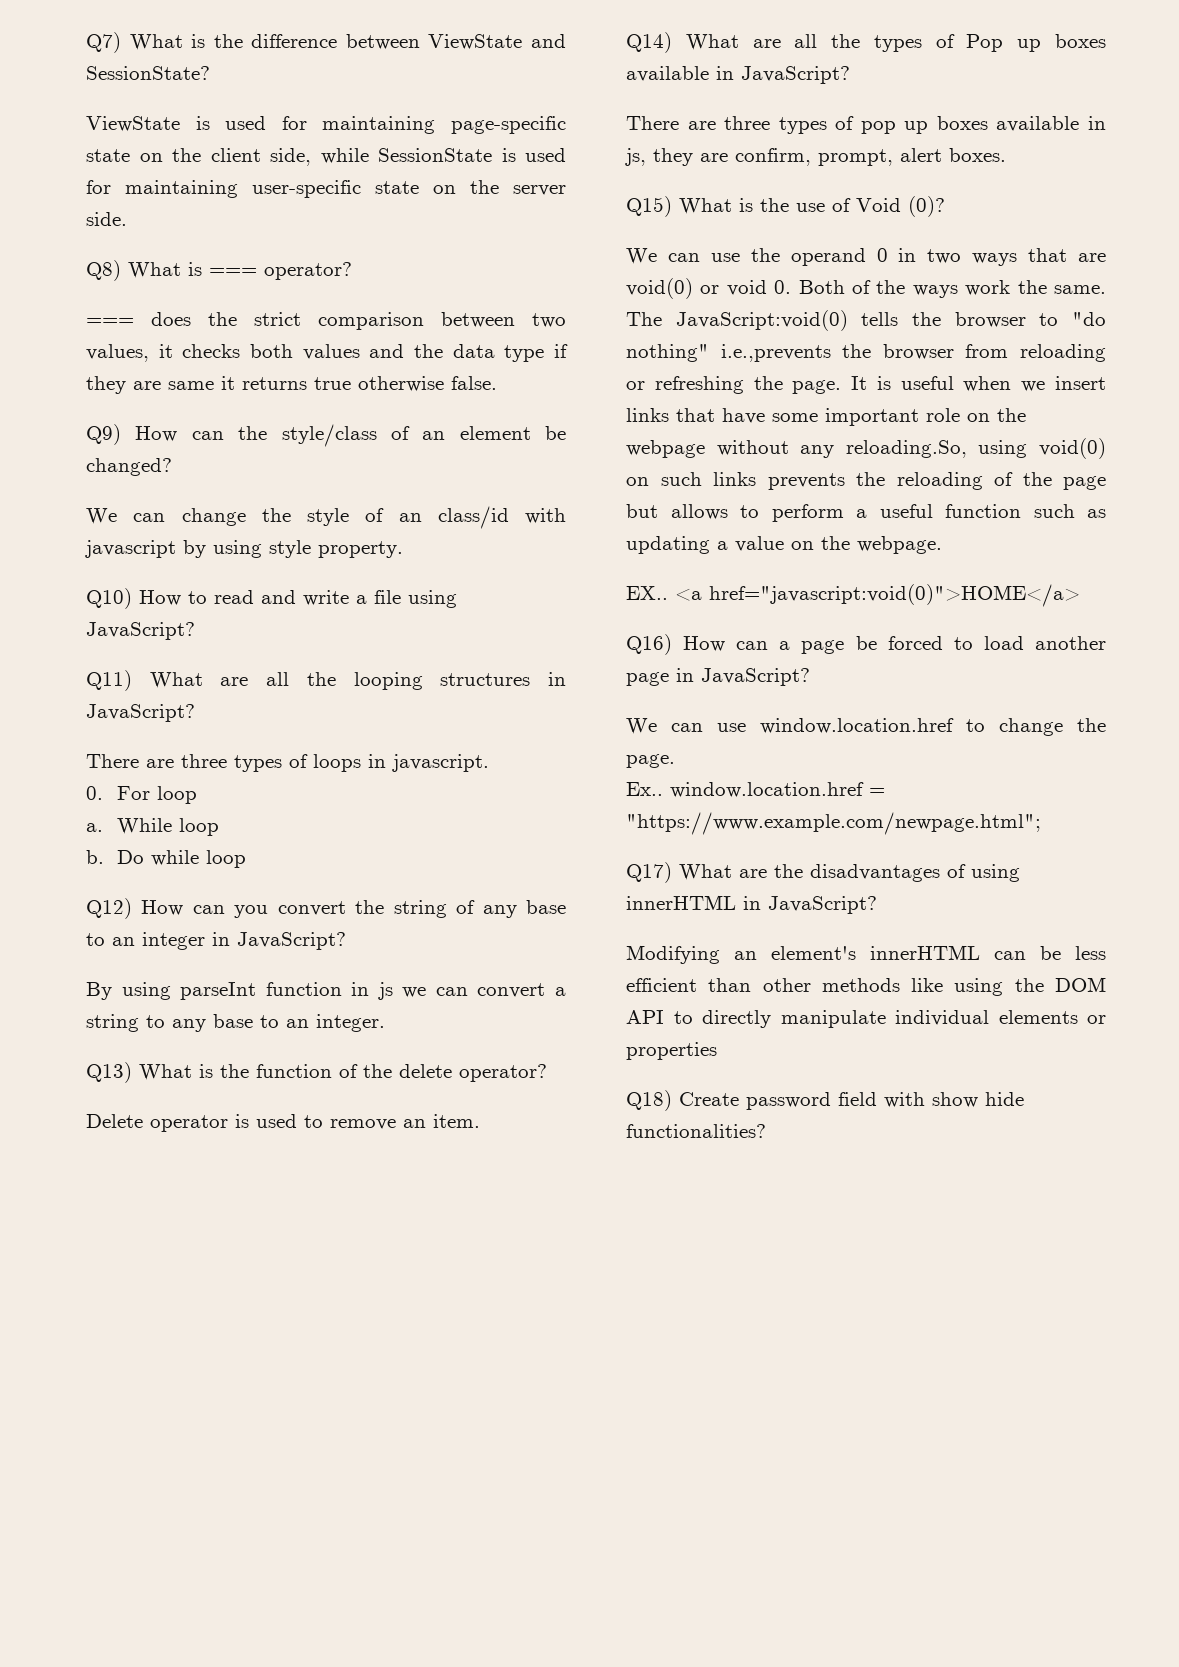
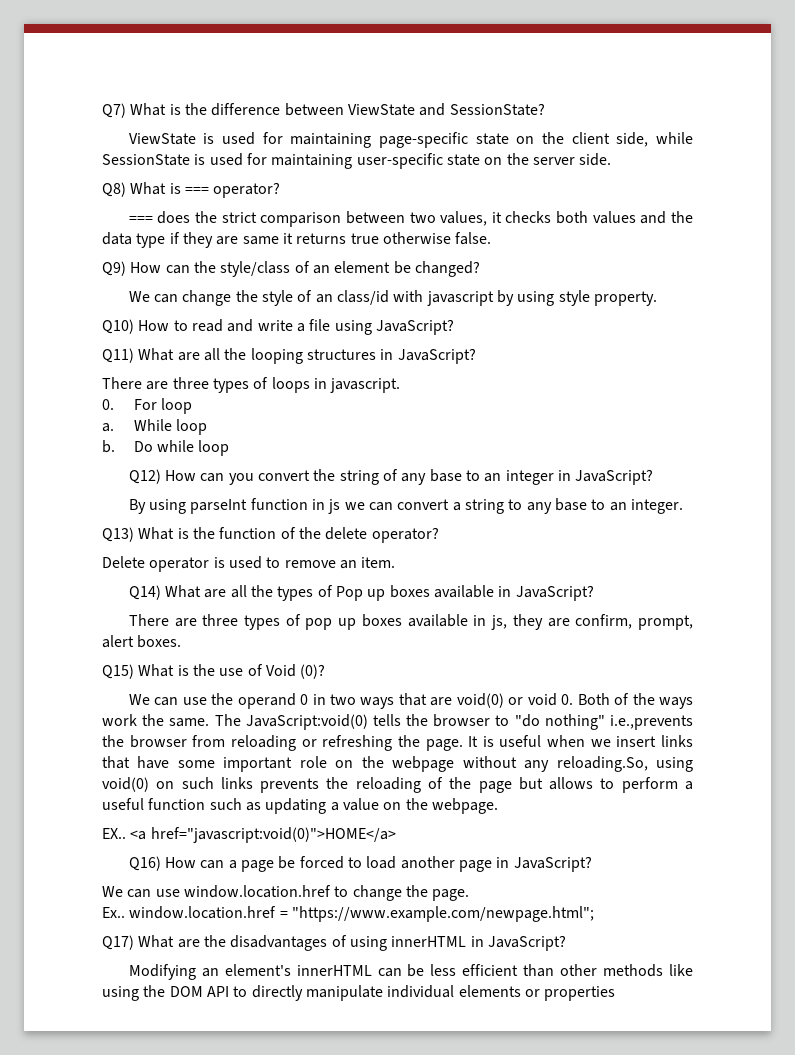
- Q18) Create password field with show hide functionalities?

